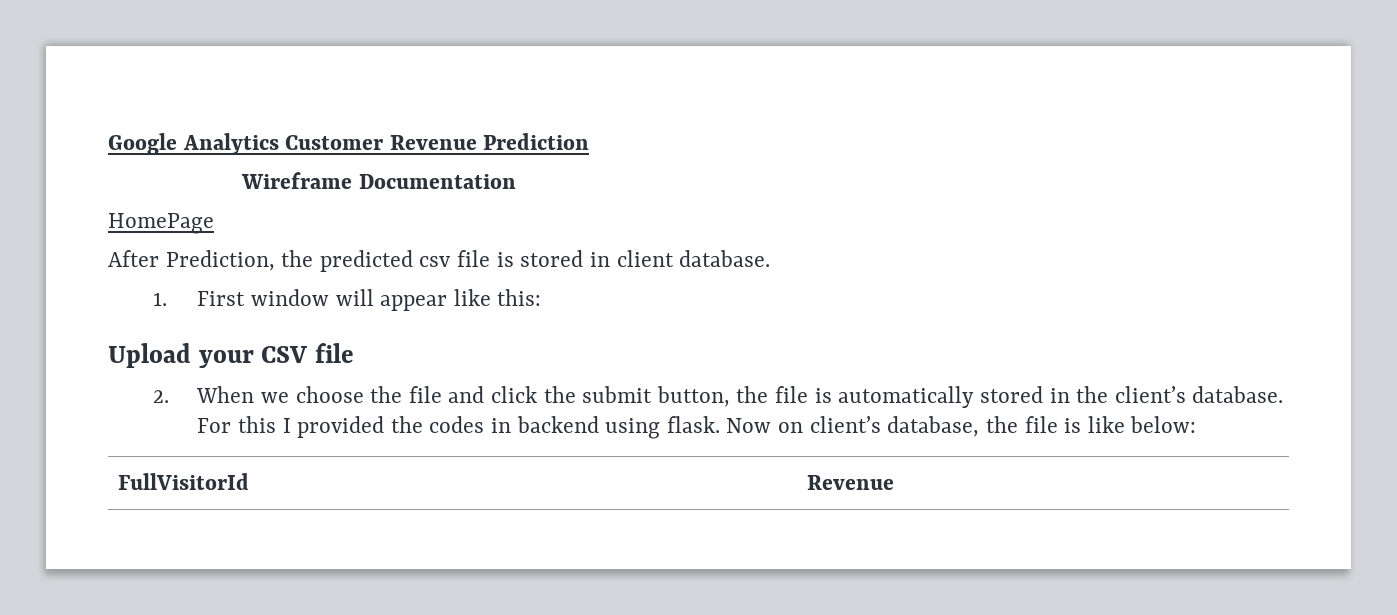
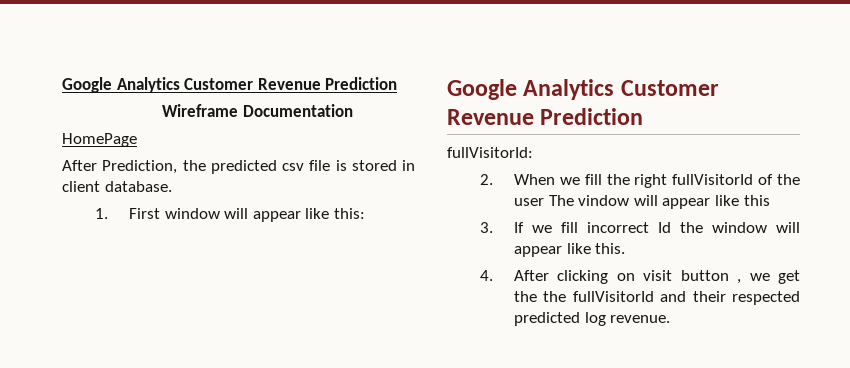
  1. First window will appear like this:
- Upload your CSV file
- 2. When we choose the file and click the submit button, the file is automatically stored in the client’s database. For this I provided the codes in backend using flask. Now on client’s database, the file is like below:
- FullVisitorId | Revenue
+ Google Analytics Customer Revenue Prediction
+ fullVisitorId:
+ 2. When we fill the right fullVisitorId of the user The vindow will appear like this
+ 3. If we fill incorrect Id the window will appear like this.
+ 4. After clicking on visit button , we get the the fullVisitorId and their respected predicted log revenue.

